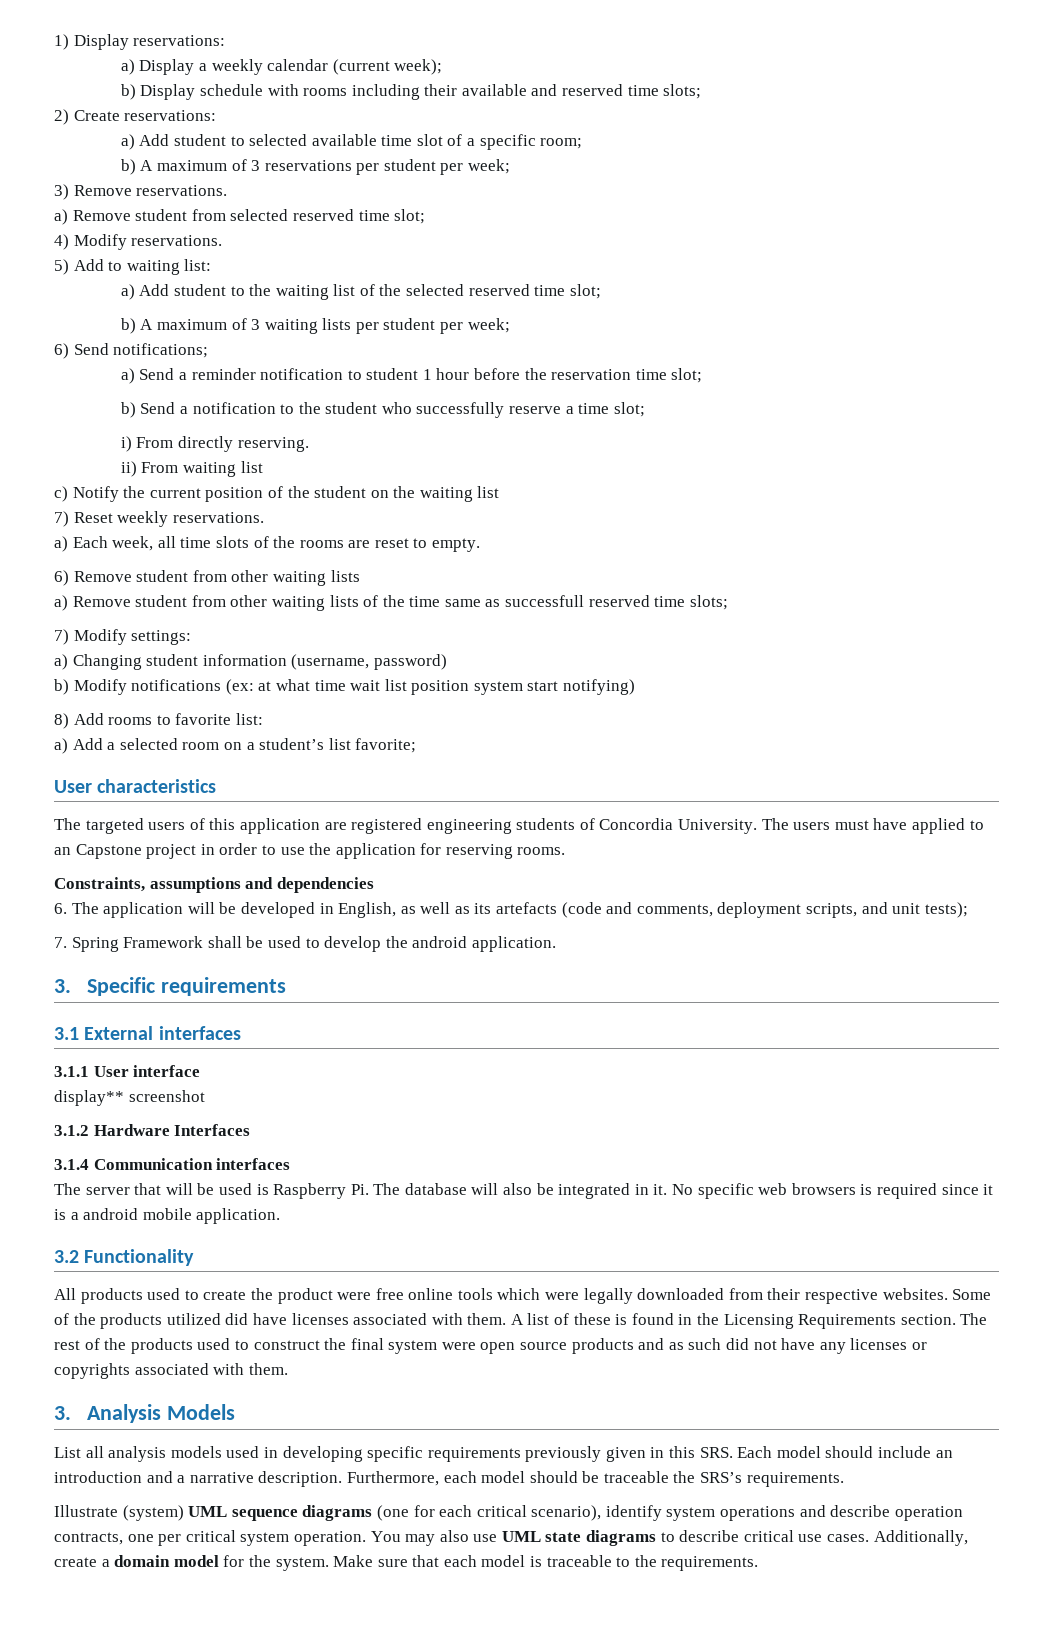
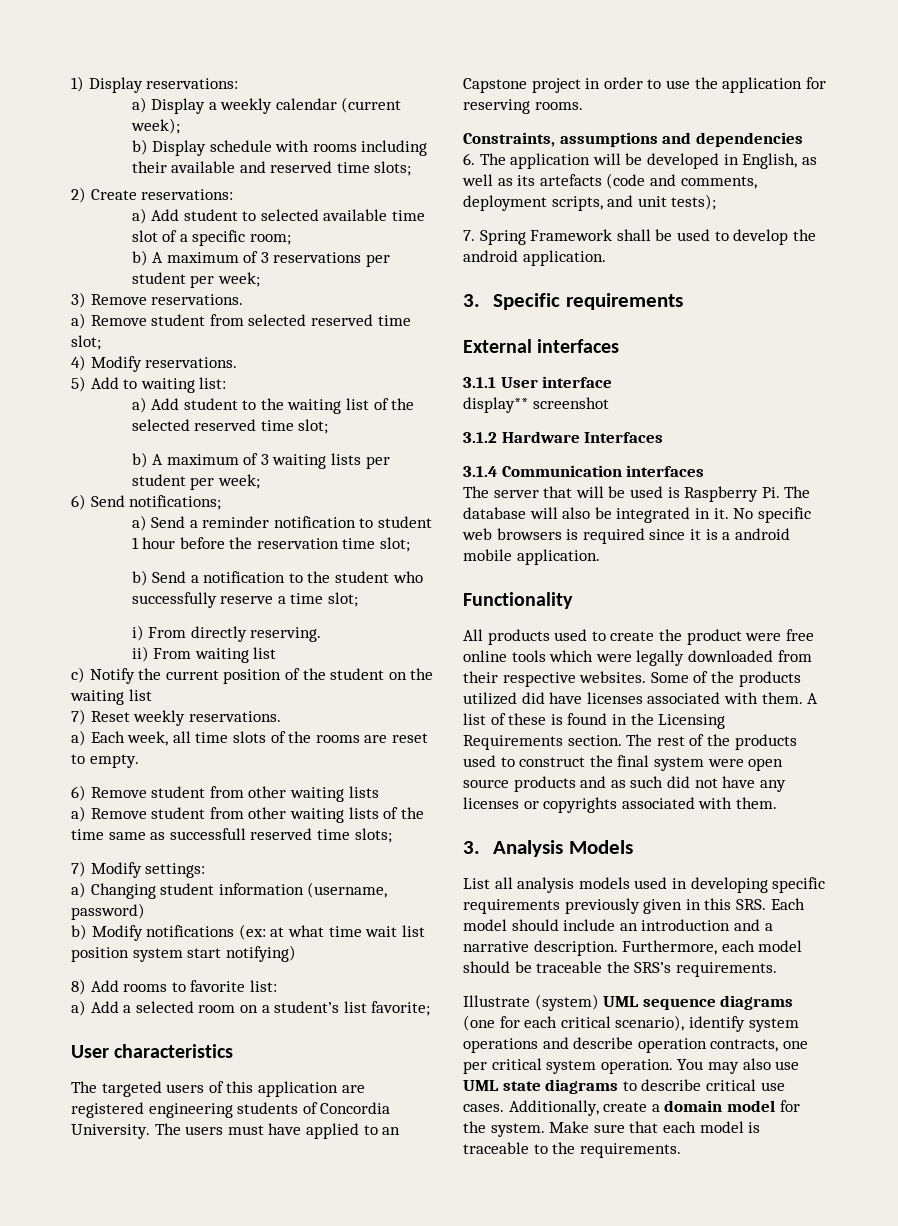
- 3.1 External interfaces
+ External interfaces
- 3.2 Functionality
+ Functionality

